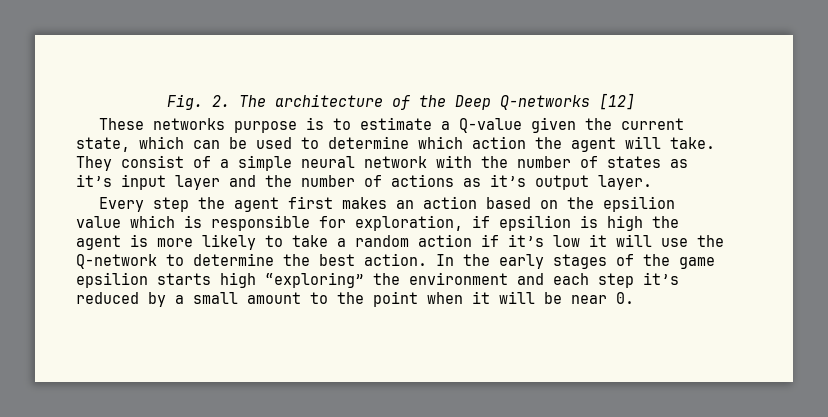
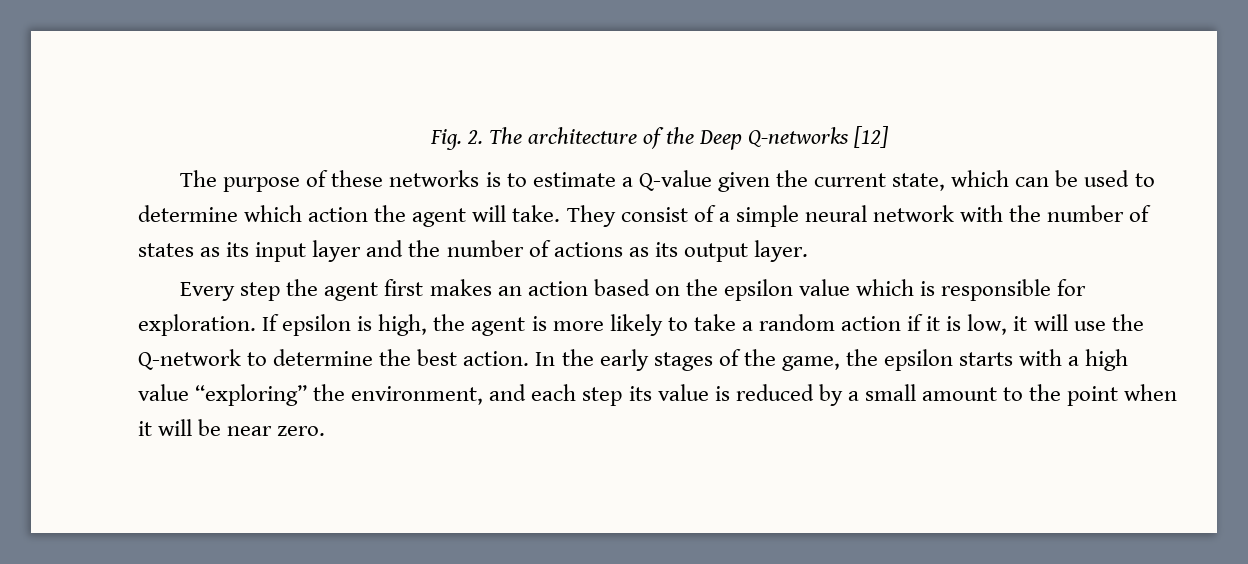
- These networks purpose is to estimate a Q-value given the current state, which can be used to determine which action the agent will take.
+ The purpose of these networks is to estimate a Q-value given the current state, which can be used to determine which action the agent will take.
- They consist of a simple neural network with the number of states as it’s input layer and the number of actions as it’s output layer.
+ They consist of a simple neural network with the number of states as its input layer and the number of actions as its output layer.
- Every step the agent first makes an action based on the epsilion value which is responsible for exploration, if epsilion is high the agent is more likely to take a random action if it’s low it will use the Q-network to determine the best action.
+ Every step the agent first makes an action based on the epsilon value which is responsible for exploration. If epsilon is high, the agent is more likely to take a random action if it is low, it will use the Q-network to determine the best action.
- In the early stages of the game epsilion starts high “exploring” the environment and each step it’s reduced by a small amount to the point when it will be near 0.
+ In the early stages of the game, the epsilon starts with a high value “exploring” the environment, and each step its value is reduced by a small amount to the point when it will be near zero.

